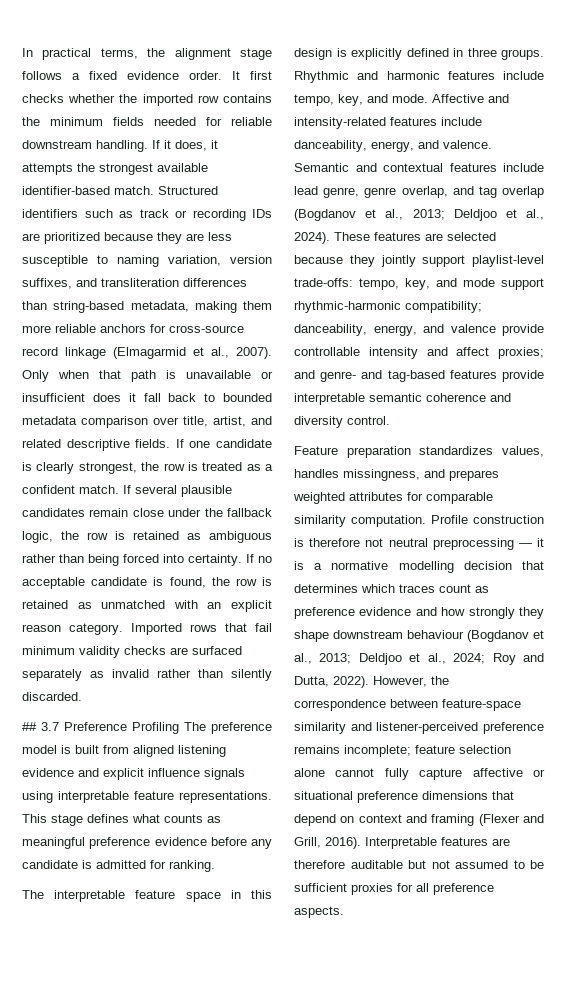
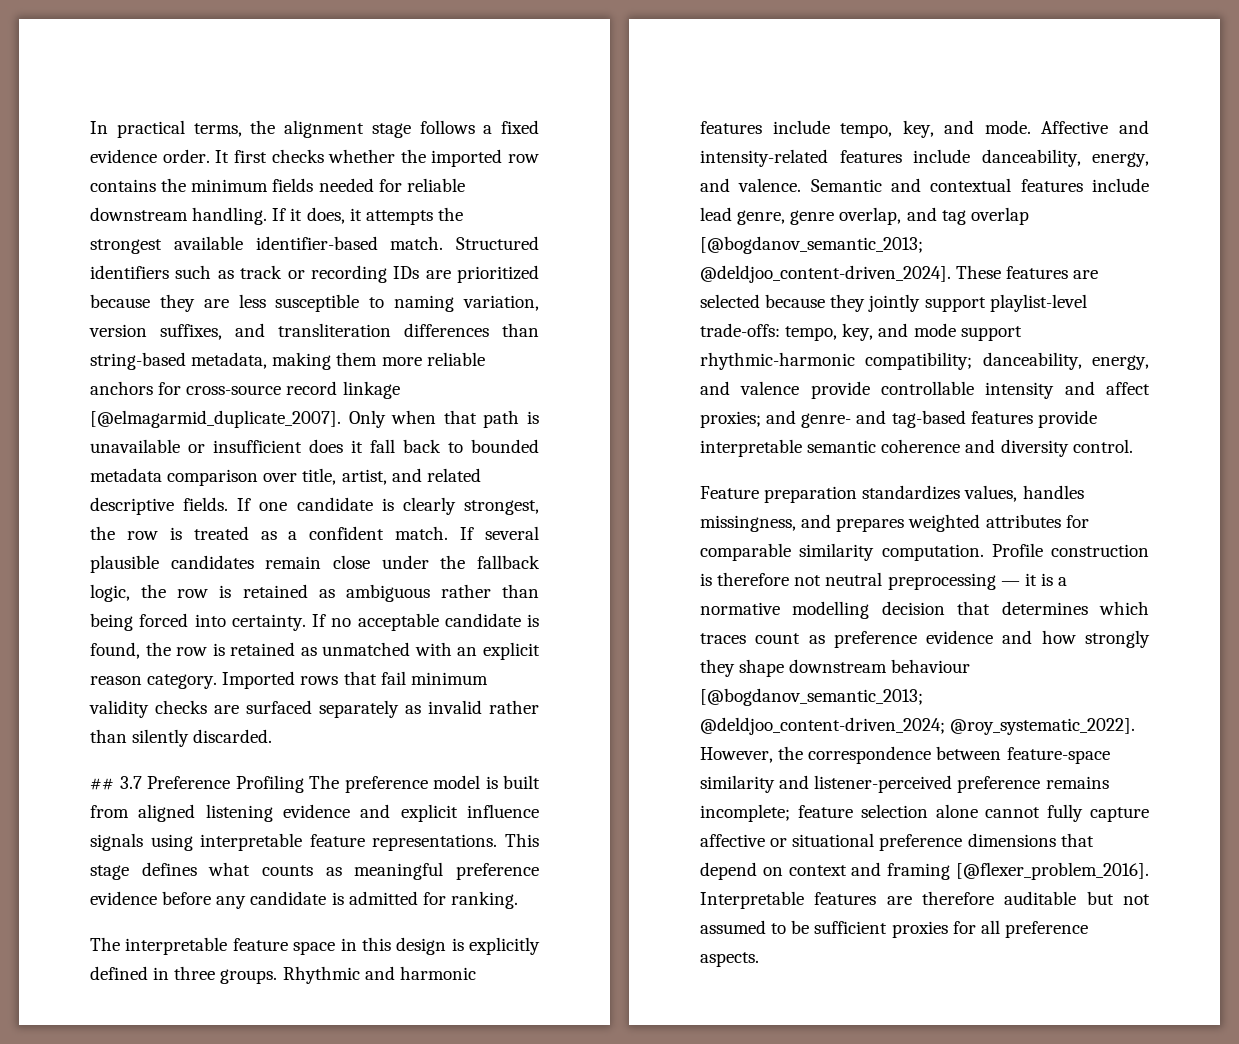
- Structured identifiers such as track or recording IDs are prioritized because they are less susceptible to naming variation, version suffixes, and transliteration differences than string-based metadata, making them more reliable anchors for cross-source record linkage (Elmagarmid et al., 2007).
+ Structured identifiers such as track or recording IDs are prioritized because they are less susceptible to naming variation, version suffixes, and transliteration differences than string-based metadata, making them more reliable anchors for cross-source record linkage [@elmagarmid_duplicate_2007].
- Semantic and contextual features include lead genre, genre overlap, and tag overlap (Bogdanov et al., 2013; Deldjoo et al., 2024).
+ Semantic and contextual features include lead genre, genre overlap, and tag overlap [@bogdanov_semantic_2013; @deldjoo_content-driven_2024].
- Profile construction is therefore not neutral preprocessing — it is a normative modelling decision that determines which traces count as preference evidence and how strongly they shape downstream behaviour (Bogdanov et al., 2013; Deldjoo et al., 2024; Roy and Dutta, 2022).
+ Profile construction is therefore not neutral preprocessing — it is a normative modelling decision that determines which traces count as preference evidence and how strongly they shape downstream behaviour [@bogdanov_semantic_2013; @deldjoo_content-driven_2024; @roy_systematic_2022].
- However, the correspondence between feature-space similarity and listener-perceived preference remains incomplete; feature selection alone cannot fully capture affective or situational preference dimensions that depend on context and framing (Flexer and Grill, 2016).
+ However, the correspondence between feature-space similarity and listener-perceived preference remains incomplete; feature selection alone cannot fully capture affective or situational preference dimensions that depend on context and framing [@flexer_problem_2016].

